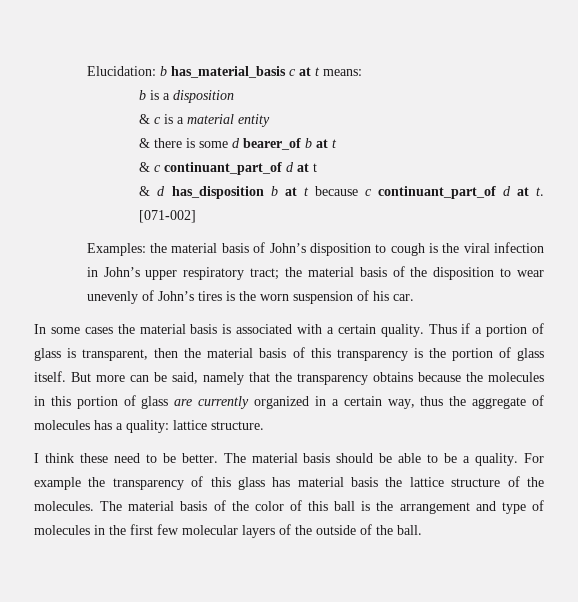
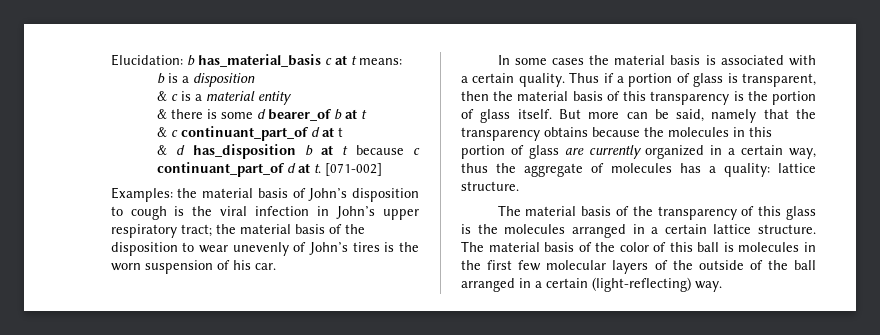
- I think these need to be better. The material basis should be able to be a quality. For example the transparency of this glass has material basis the lattice structure of the molecules.
+ The material basis of the transparency of this glass is the molecules arranged in a certain lattice structure.
- The material basis of the color of this ball is the arrangement and type of molecules in the first few molecular layers of the outside of the ball.
+ The material basis of the color of this ball is molecules in the first few molecular layers of the outside of the ball arranged in a certain (light-reflecting) way.

